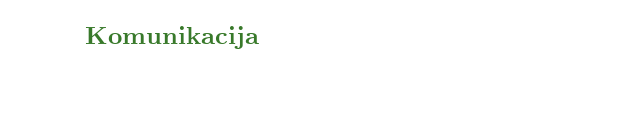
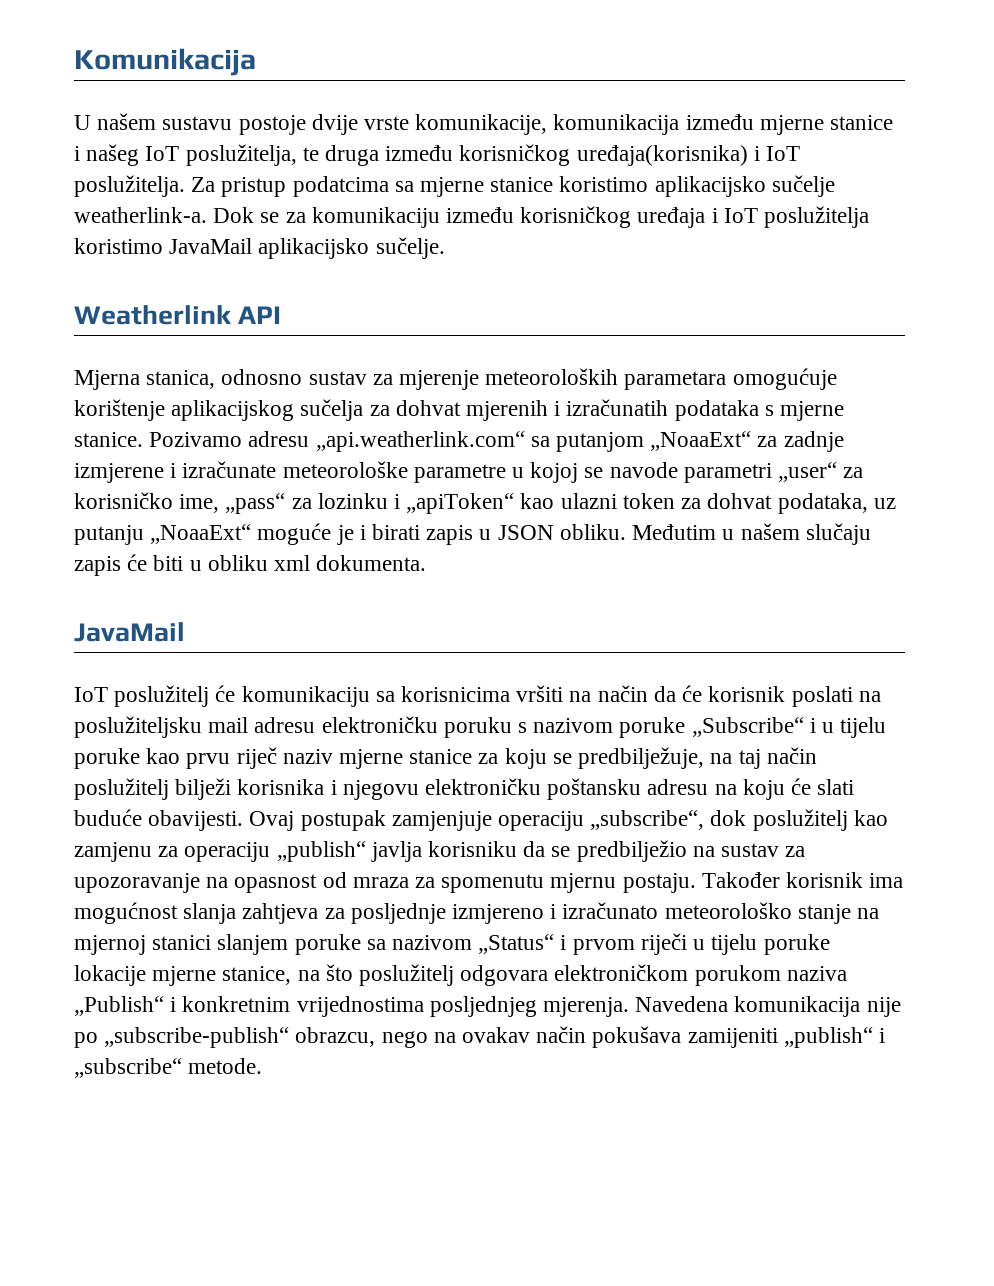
+ U našem sustavu postoje dvije vrste komunikacije, komunikacija između mjerne stanice i našeg IoT poslužitelja, te druga između korisničkog uređaja(korisnika) i IoT poslužitelja. Za pristup podatcima sa mjerne stanice koristimo aplikacijsko sučelje weatherlink-a. Dok se za komunikaciju između korisničkog uređaja i IoT poslužitelja koristimo JavaMail aplikacijsko sučelje.
+ Weatherlink API
+ Mjerna stanica, odnosno sustav za mjerenje meteoroloških parametara omogućuje korištenje aplikacijskog sučelja za dohvat mjerenih i izračunatih podataka s mjerne stanice. Pozivamo adresu „api.weatherlink.com“ sa putanjom „NoaaExt“ za zadnje izmjerene i izračunate meteorološke parametre u kojoj se navode parametri „user“ za korisničko ime, „pass“ za lozinku i „apiToken“ kao ulazni token za dohvat podataka, uz putanju „NoaaExt“ moguće je i birati zapis u JSON obliku. Međutim u našem slučaju zapis će biti u obliku xml dokumenta.
+ JavaMail
+ IoT poslužitelj će komunikaciju sa korisnicima vršiti na način da će korisnik poslati na poslužiteljsku mail adresu elektroničku poruku s nazivom poruke „Subscribe“ i u tijelu poruke kao prvu riječ naziv mjerne stanice za koju se predbilježuje, na taj način poslužitelj bilježi korisnika i njegovu elektroničku poštansku adresu na koju će slati buduće obavijesti. Ovaj postupak zamjenjuje operaciju „subscribe“, dok poslužitelj kao zamjenu za operaciju „publish“ javlja korisniku da se predbilježio na sustav za upozoravanje na opasnost od mraza za spomenutu mjernu postaju. Također korisnik ima mogućnost slanja zahtjeva za posljednje izmjereno i izračunato meteorološko stanje na mjernoj stanici slanjem poruke sa nazivom „Status“ i prvom riječi u tijelu poruke lokacije mjerne stanice, na što poslužitelj odgovara elektroničkom porukom naziva „Publish“ i konkretnim vrijednostima posljednjeg mjerenja. Navedena komunikacija nije po „subscribe-publish“ obrazcu, nego na ovakav način pokušava zamijeniti „publish“ i „subscribe“ metode.

